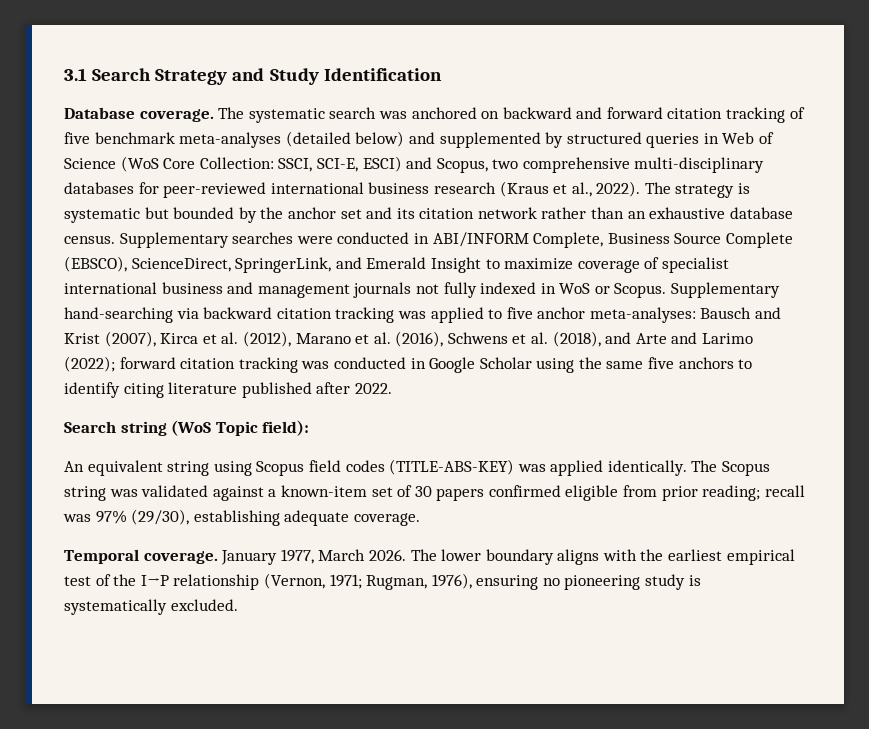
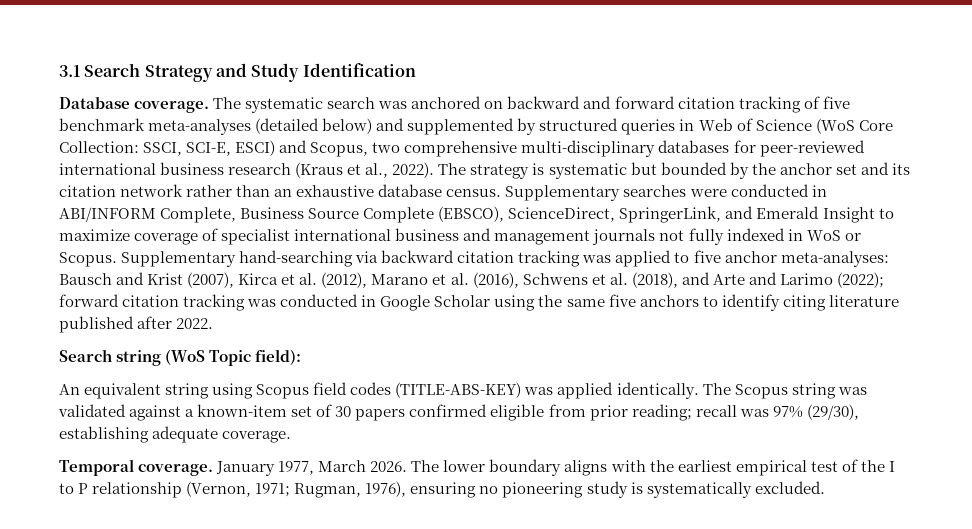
- The lower boundary aligns with the earliest empirical test of the I→P relationship (Vernon, 1971; Rugman, 1976), ensuring no pioneering study is systematically excluded.
+ The lower boundary aligns with the earliest empirical test of the I to P relationship (Vernon, 1971; Rugman, 1976), ensuring no pioneering study is systematically excluded.

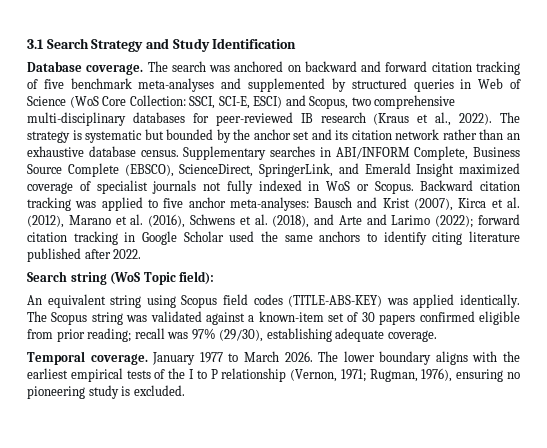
- The systematic search was anchored on backward and forward citation tracking of five benchmark meta-analyses (detailed below) and supplemented by structured queries in Web of Science (WoS Core Collection: SSCI, SCI-E, ESCI) and Scopus, two comprehensive multi-disciplinary databases for peer-reviewed international business research (Kraus et al., 2022).
+ The search was anchored on backward and forward citation tracking of five benchmark meta-analyses and supplemented by structured queries in Web of Science (WoS Core Collection: SSCI, SCI-E, ESCI) and Scopus, two comprehensive multi-disciplinary databases for peer-reviewed IB research (Kraus et al., 2022).
- Supplementary searches were conducted in ABI/INFORM Complete, Business Source Complete (EBSCO), ScienceDirect, SpringerLink, and Emerald Insight to maximize coverage of specialist international business and management journals not fully indexed in WoS or Scopus.
+ Supplementary searches in ABI/INFORM Complete, Business Source Complete (EBSCO), ScienceDirect, SpringerLink, and Emerald Insight maximized coverage of specialist journals not fully indexed in WoS or Scopus.
- Supplementary hand-searching via backward citation tracking was applied to five anchor meta-analyses: Bausch and Krist (2007), Kirca et al. (2012), Marano et al. (2016), Schwens et al. (2018), and Arte and Larimo (2022); forward citation tracking was conducted in Google Scholar using the same five anchors to identify citing literature published after 2022.
+ Backward citation tracking was applied to five anchor meta-analyses: Bausch and Krist (2007), Kirca et al. (2012), Marano et al. (2016), Schwens et al. (2018), and Arte and Larimo (2022); forward citation tracking in Google Scholar used the same anchors to identify citing literature published after 2022.
- January 1977, March 2026.
+ January 1977 to March 2026.
- The lower boundary aligns with the earliest empirical test of the I to P relationship (Vernon, 1971; Rugman, 1976), ensuring no pioneering study is systematically excluded.
+ The lower boundary aligns with the earliest empirical tests of the I to P relationship (Vernon, 1971; Rugman, 1976), ensuring no pioneering study is excluded.

